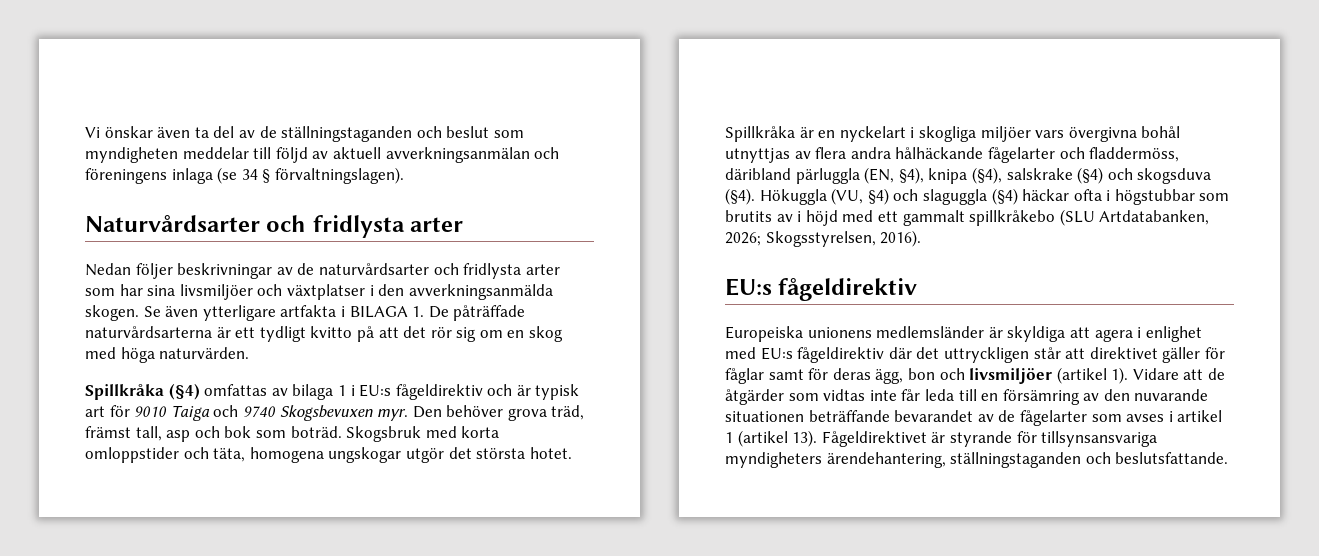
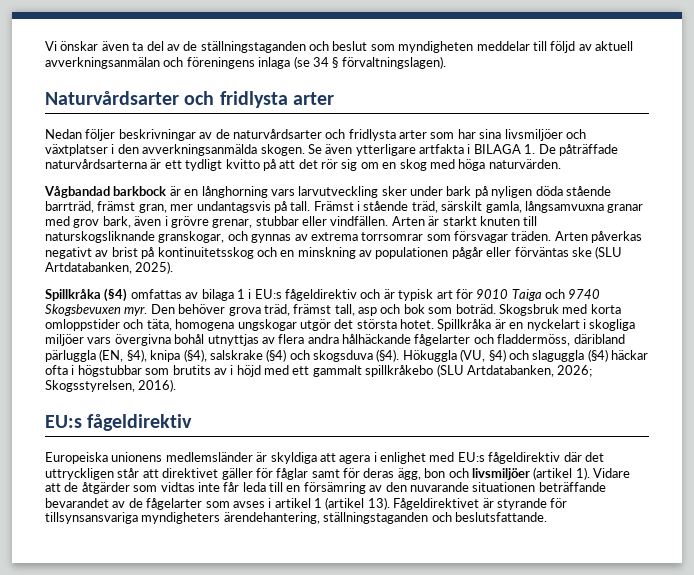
+ Vågbandad barkbock är en långhorning vars larvutveckling sker under bark på nyligen döda stående barrträd, främst gran, mer undantagsvis på tall. Främst i stående träd, särskilt gamla, långsamvuxna granar med grov bark, även i grövre grenar, stubbar eller vindfällen. Arten är starkt knuten till naturskogsliknande granskogar, och gynnas av extrema torrsomrar som försvagar träden. Arten påverkas negativt av brist på kontinuitetsskog och en minskning av populationen pågår eller förväntas ske (SLU Artdatabanken, 2025).

